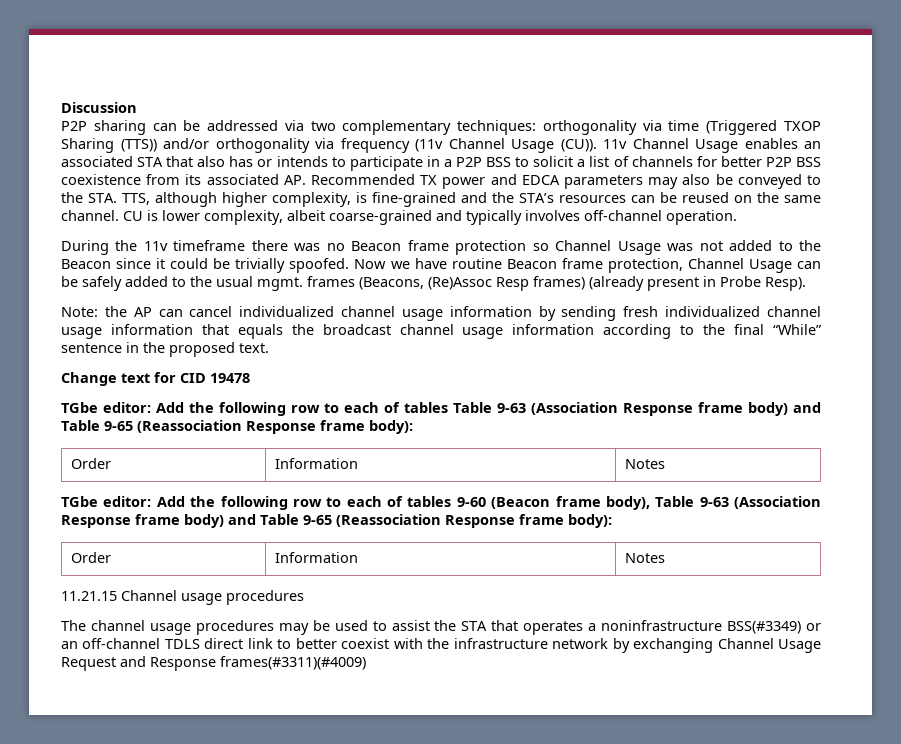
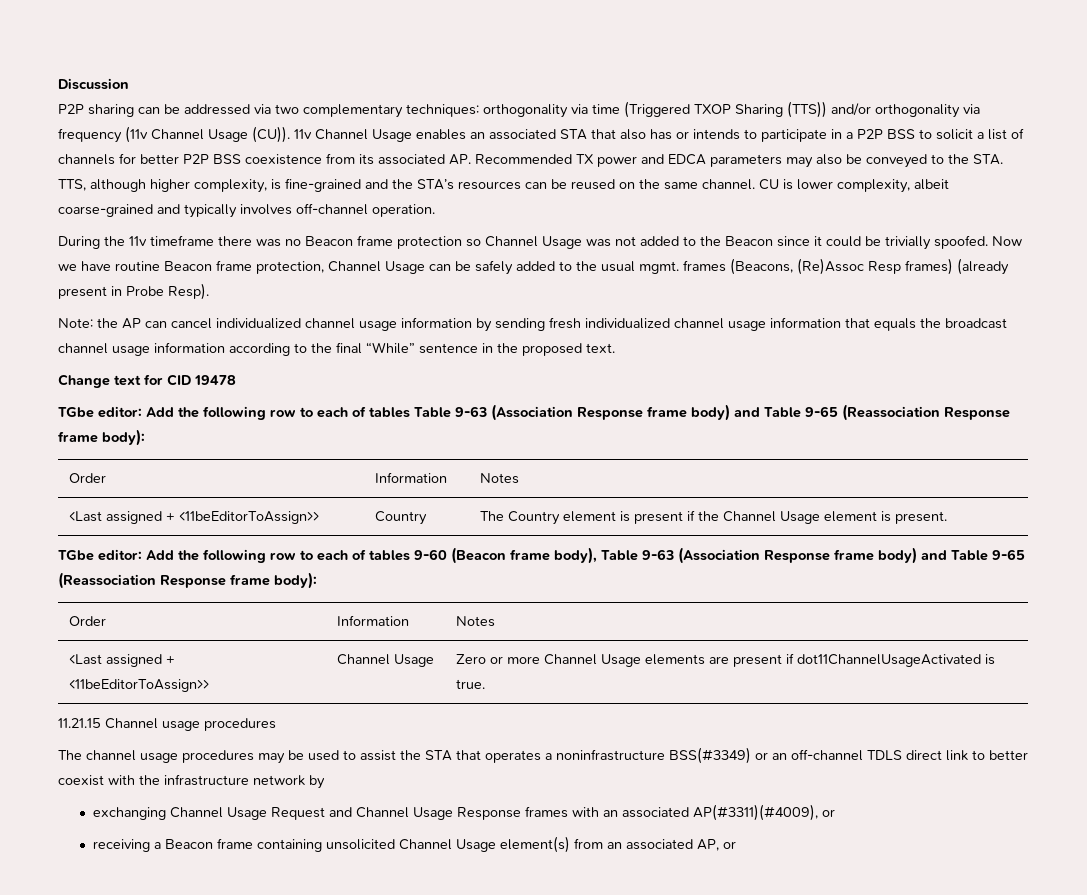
+ <Last assigned + <11beEditorToAssign>> | Country | The Country element is present if the Channel Usage element is present.
+ <Last assigned + <11beEditorToAssign>> | Channel Usage | Zero or more Channel Usage elements are present if dot11ChannelUsageActivated is true.
- The channel usage procedures may be used to assist the STA that operates a noninfrastructure BSS(#3349) or an off-channel TDLS direct link to better coexist with the infrastructure network by exchanging Channel Usage Request and Response frames(#3311)(#4009)
+ The channel usage procedures may be used to assist the STA that operates a noninfrastructure BSS(#3349) or an off-channel TDLS direct link to better coexist with the infrastructure network by
+ exchanging Channel Usage Request and Channel Usage Response frames with an associated AP(#3311)(#4009), or
+ receiving a Beacon frame containing unsolicited Channel Usage element(s) from an associated AP, or

